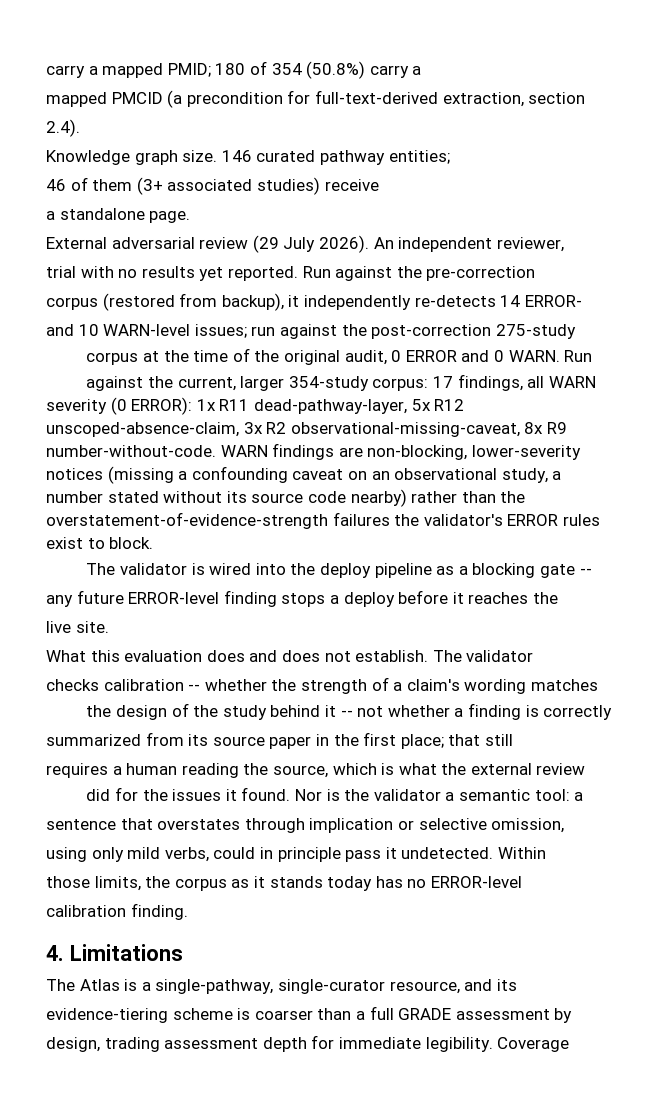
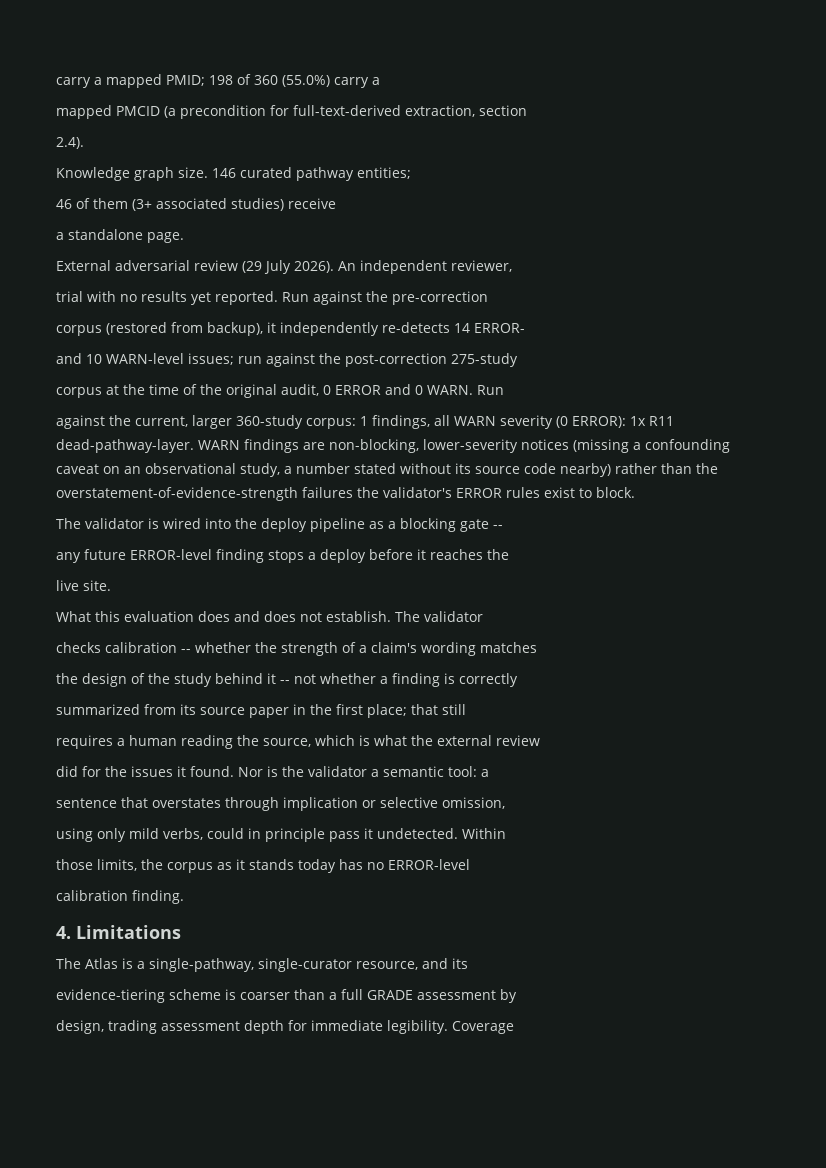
- carry a mapped PMID; 180 of 354 (50.8%) carry a
+ carry a mapped PMID; 198 of 360 (55.0%) carry a
- against the current, larger 354-study corpus: 17 findings, all WARN severity (0 ERROR): 1x R11 dead-pathway-layer, 5x R12 unscoped-absence-claim, 3x R2 observational-missing-caveat, 8x R9 number-without-code.
+ against the current, larger 360-study corpus: 1 findings, all WARN severity (0 ERROR): 1x R11 dead-pathway-layer.

